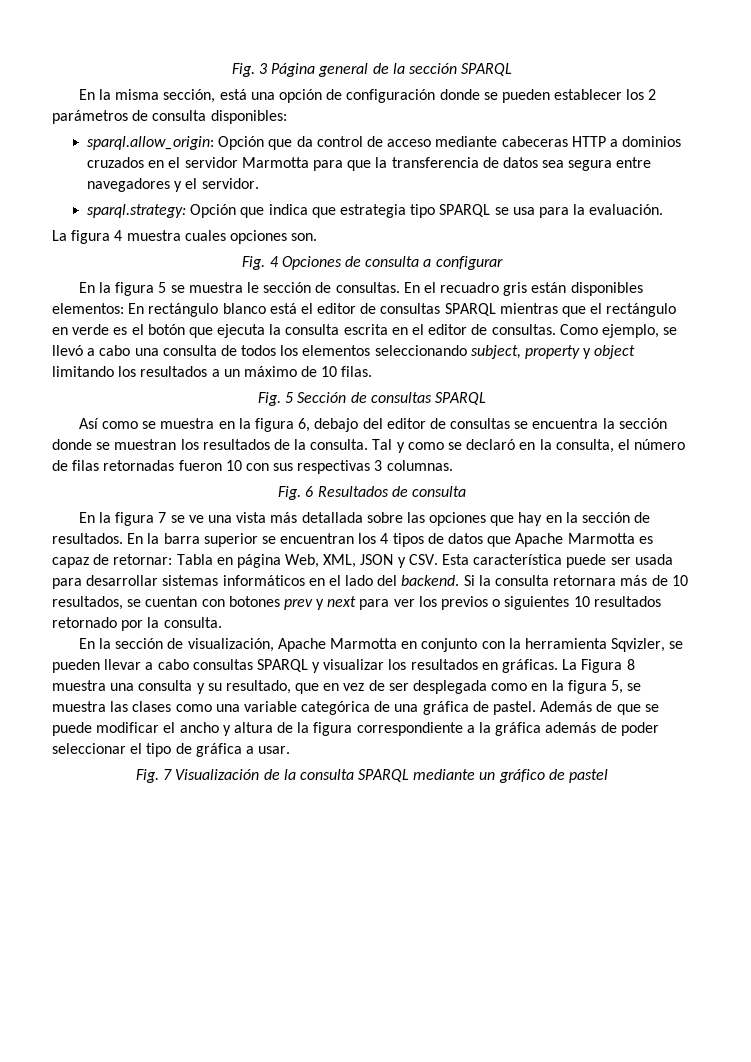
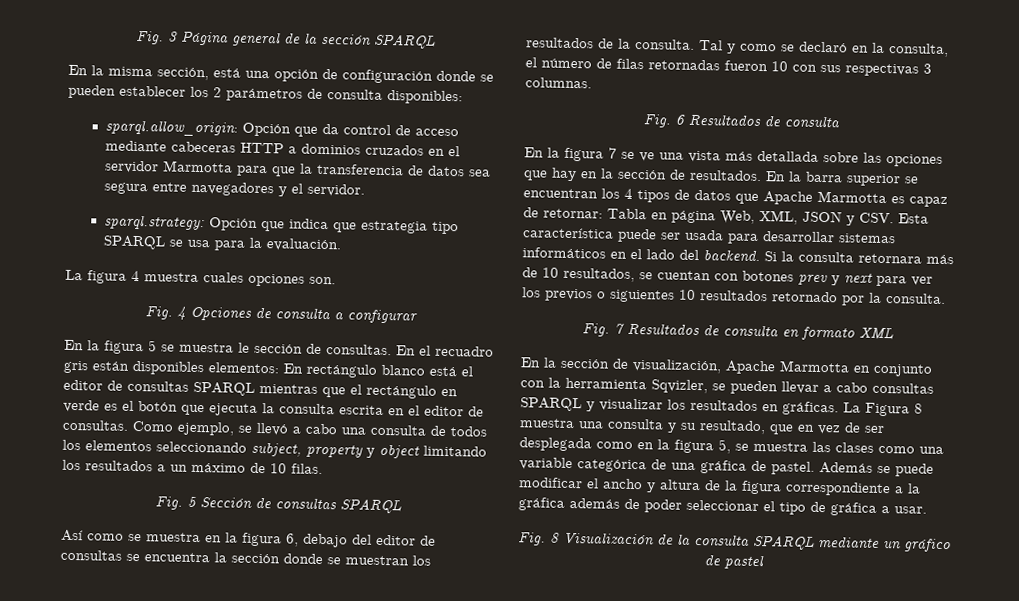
+ Fig. 7 Resultados de consulta en formato XML
- Además de que se puede modificar el ancho y altura de la figura correspondiente a la gráfica además de poder seleccionar el tipo de gráfica a usar.
+ Además se puede modificar el ancho y altura de la figura correspondiente a la gráfica además de poder seleccionar el tipo de gráfica a usar.
- Fig. 7 Visualización de la consulta SPARQL mediante un gráfico de pastel
+ Fig. 8 Visualización de la consulta SPARQL mediante un gráfico de pastel

